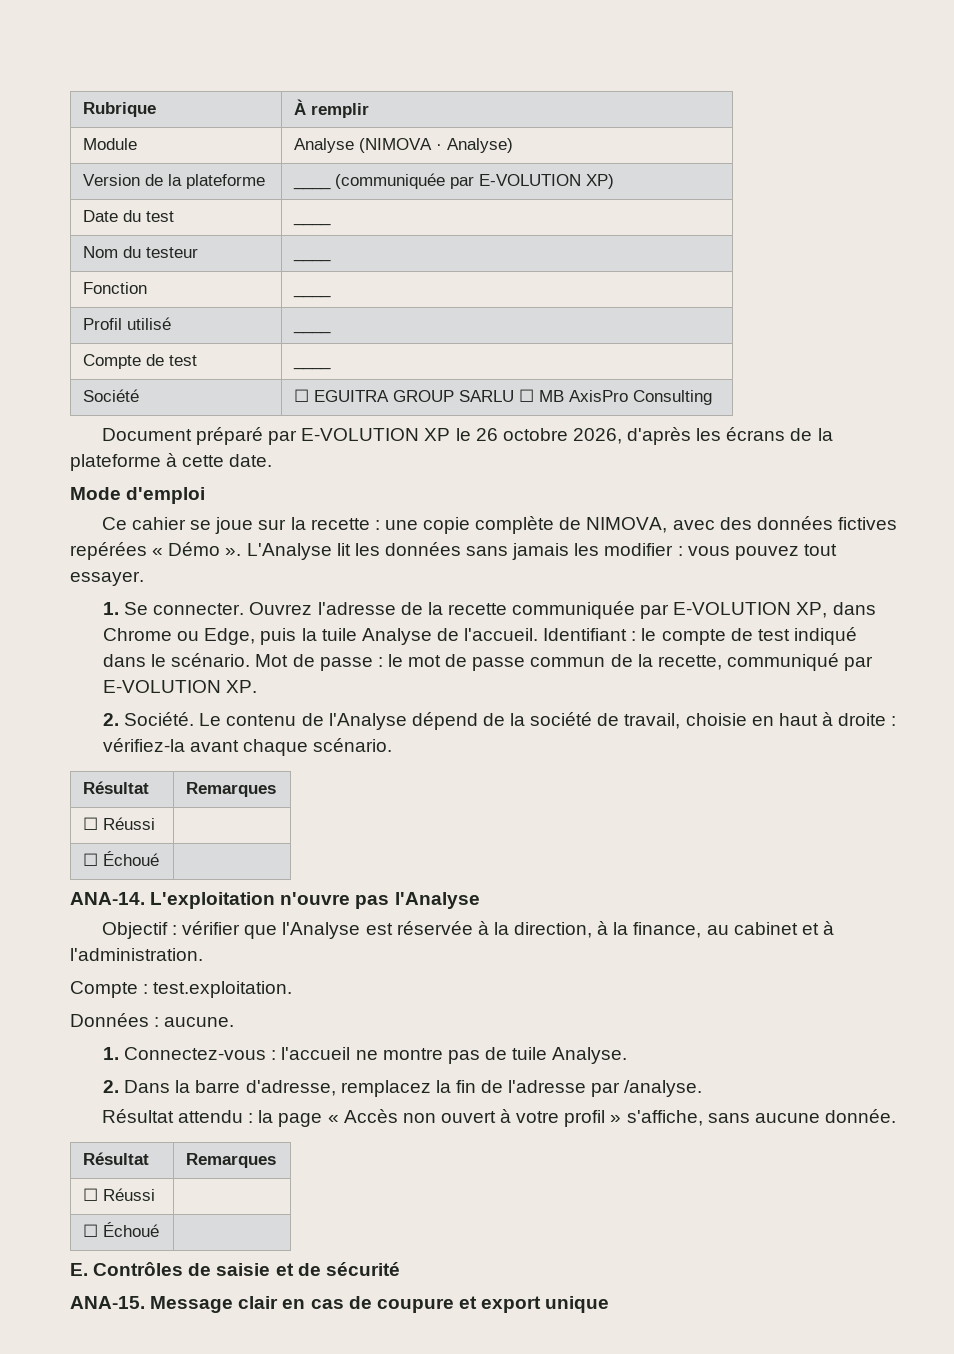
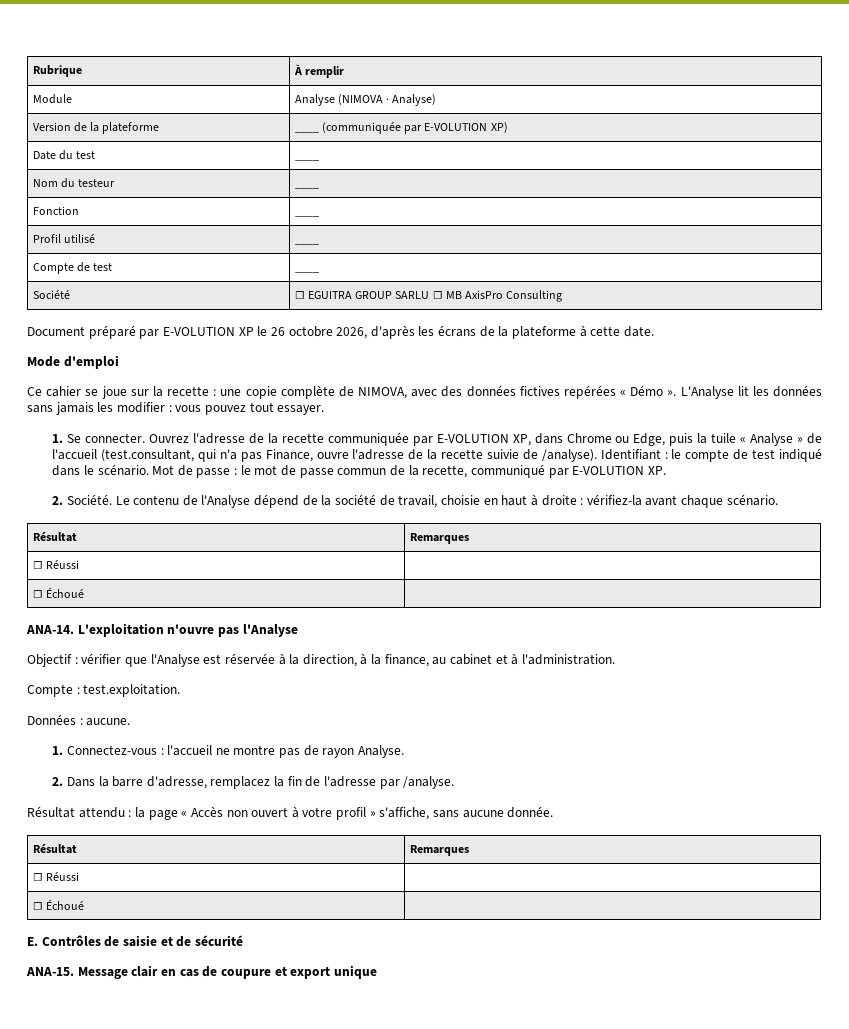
- Ouvrez l'adresse de la recette communiquée par E-VOLUTION XP, dans Chrome ou Edge, puis la tuile Analyse de l'accueil.
+ Ouvrez l'adresse de la recette communiquée par E-VOLUTION XP, dans Chrome ou Edge, puis la tuile « Analyse » de l'accueil (test.consultant, qui n'a pas Finance, ouvre l'adresse de la recette suivie de /analyse).
- 1. Connectez-vous : l'accueil ne montre pas de tuile Analyse.
+ 1. Connectez-vous : l'accueil ne montre pas de rayon Analyse.

